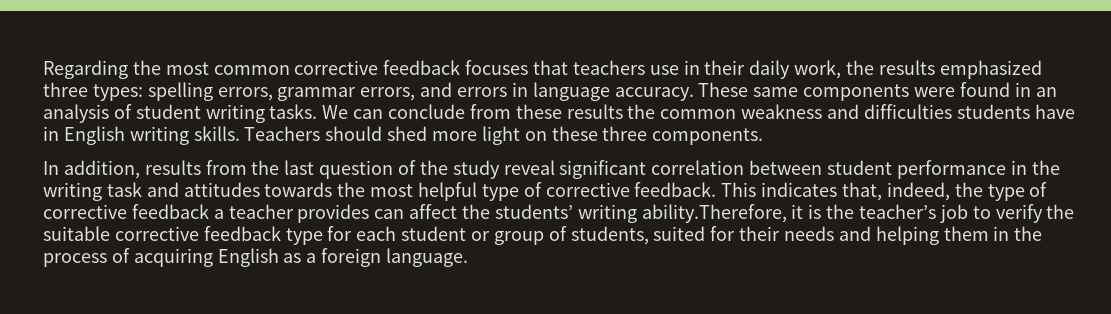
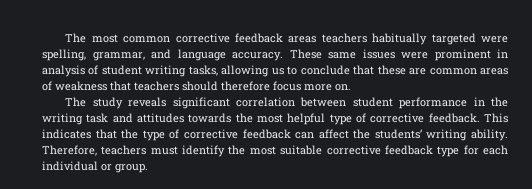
- Regarding the most common corrective feedback focuses that teachers use in their daily work, the results emphasized three types: spelling errors, grammar errors, and errors in language accuracy. These same components were found in an analysis of student writing tasks. We can conclude from these results the common weakness and difficulties students have in English writing skills. Teachers should shed more light on these three components.
- In addition, results from the last question of the study reveal significant correlation between student performance in the writing task and attitudes towards the most helpful type of corrective feedback.
+ The most common corrective feedback areas teachers habitually targeted were spelling, grammar, and language accuracy. These same issues were prominent in analysis of student writing tasks, allowing us to conclude that these are common areas of weakness that teachers should therefore focus more on.
+ The study reveals significant correlation between student performance in the writing task and attitudes towards the most helpful type of corrective feedback.
- This indicates that, indeed, the type of corrective feedback a teacher provides can affect the students’ writing ability.Therefore, it is the teacher’s job to verify the suitable corrective feedback type for each student or group of students, suited for their needs and helping them in the process of acquiring English as a foreign language.
+ This indicates that the type of corrective feedback can affect the students’ writing ability. Therefore, teachers must identify the most suitable corrective feedback type for each individual or group.

